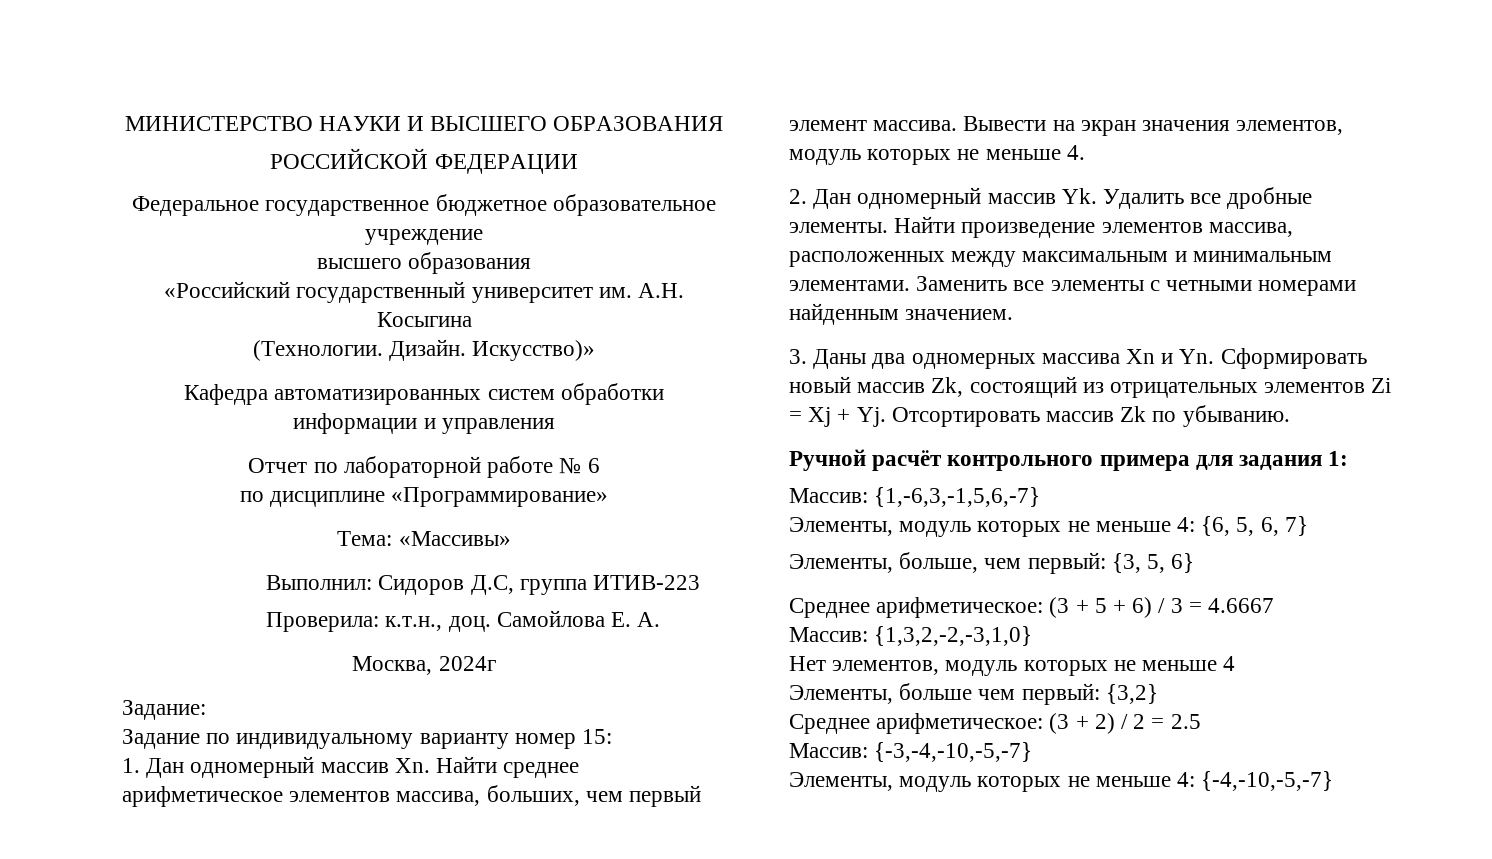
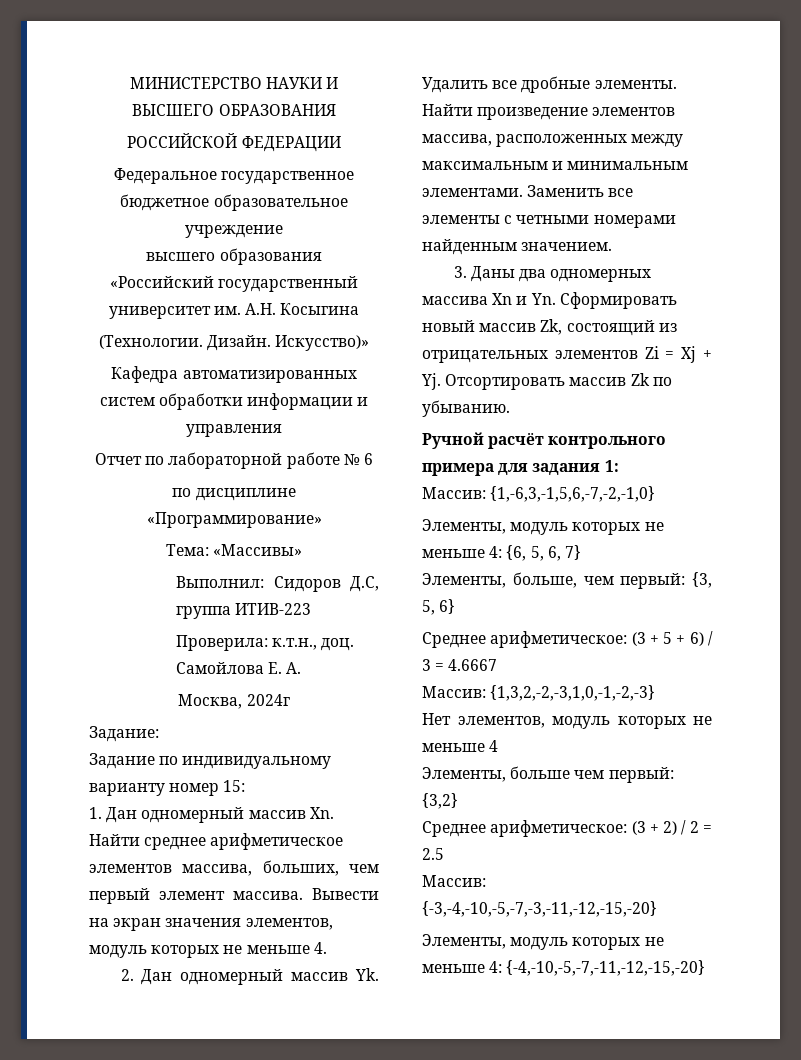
- Массив: {1,-6,3,-1,5,6,-7}
+ Массив: {1,-6,3,-1,5,6,-7,-2,-1,0}
- Массив: {1,3,2,-2,-3,1,0}
+ Массив: {1,3,2,-2,-3,1,0,-1,-2,-3}
- Массив: {-3,-4,-10,-5,-7}
- Элементы, модуль которых не меньше 4: {-4,-10,-5,-7}
+ Массив: {-3,-4,-10,-5,-7,-3,-11,-12,-15,-20}
+ Элементы, модуль которых не меньше 4: {-4,-10,-5,-7,-11,-12,-15,-20}

